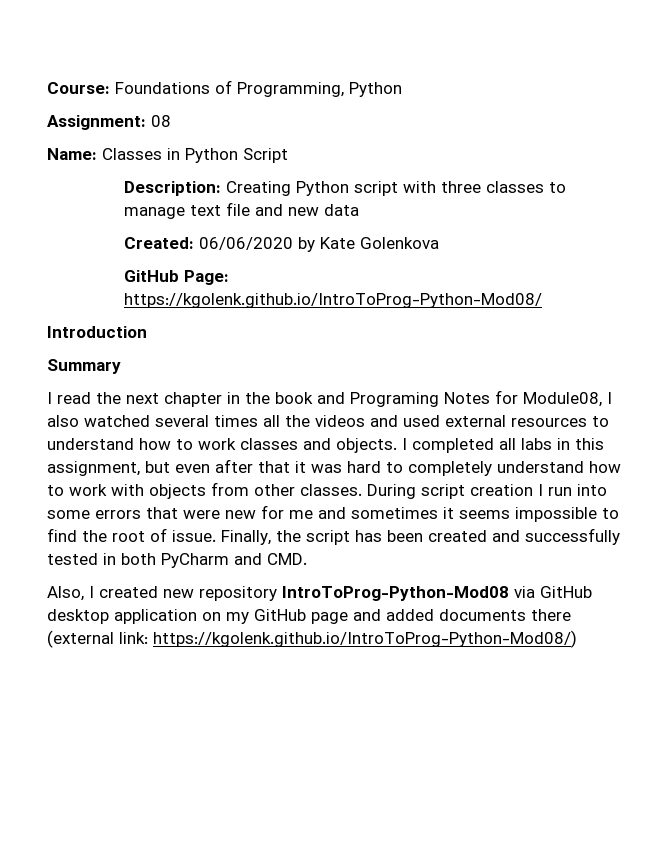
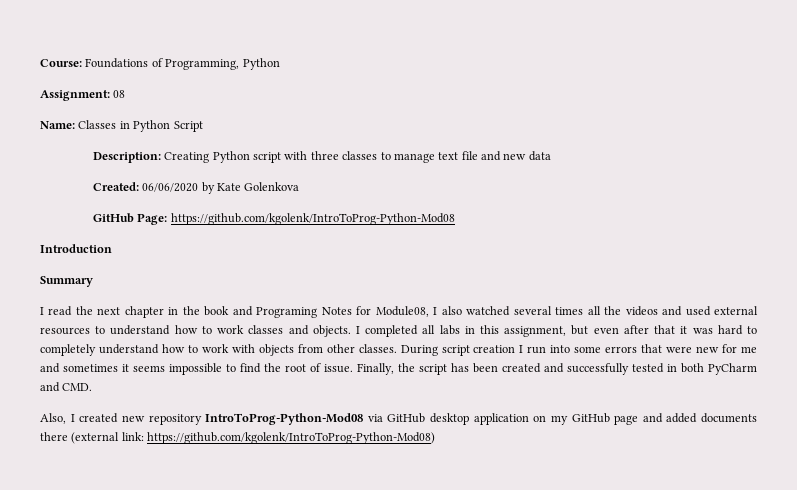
- GitHub Page: https://kgolenk.github.io/IntroToProg-Python-Mod08/
+ GitHub Page: https://github.com/kgolenk/IntroToProg-Python-Mod08
- Also, I created new repository IntroToProg-Python-Mod08 via GitHub desktop application on my GitHub page and added documents there (external link: https://kgolenk.github.io/IntroToProg-Python-Mod08/)
+ Also, I created new repository IntroToProg-Python-Mod08 via GitHub desktop application on my GitHub page and added documents there (external link: https://github.com/kgolenk/IntroToProg-Python-Mod08)

